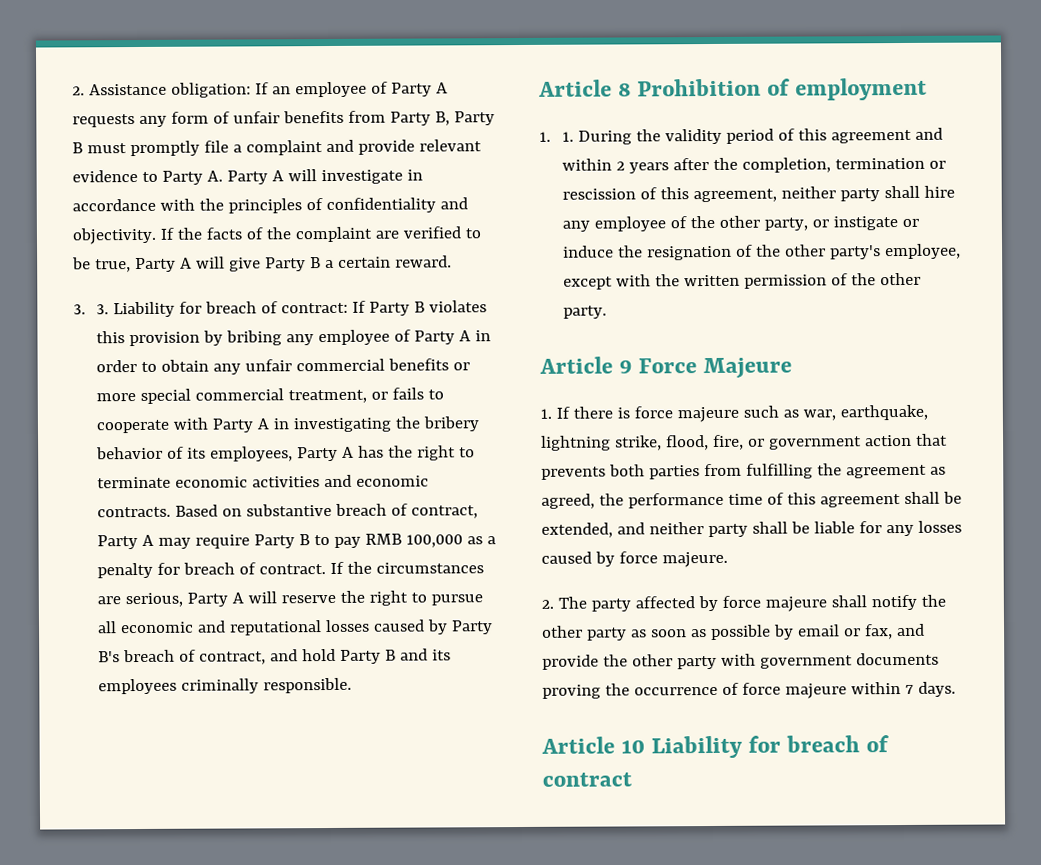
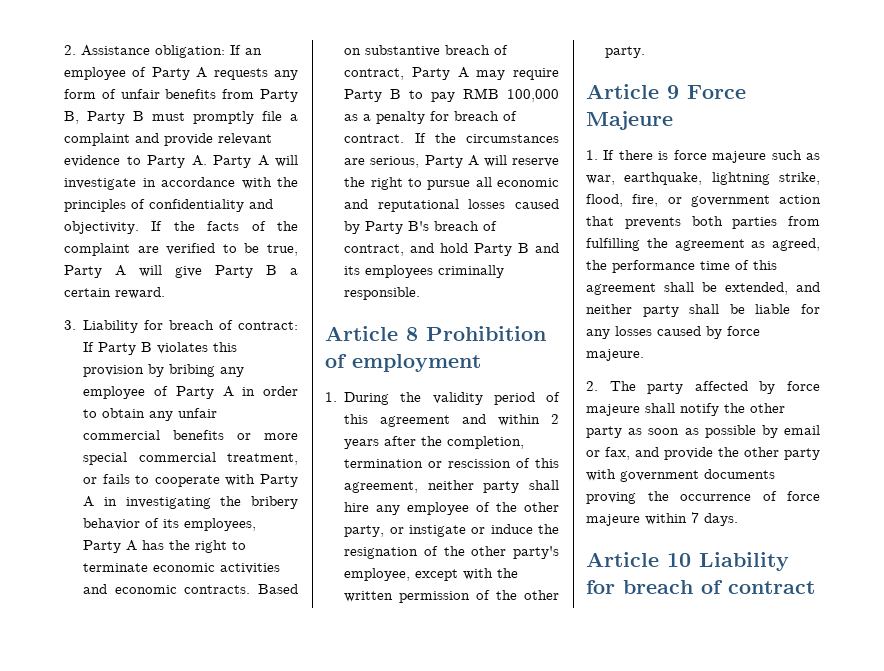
- 3. 3. Liability for breach of contract: If Party B violates this provision by bribing any employee of Party A in order to obtain any unfair commercial benefits or more special commercial treatment, or fails to cooperate with Party A in investigating the bribery behavior of its employees, Party A has the right to terminate economic activities and economic contracts.
+ 3. Liability for breach of contract: If Party B violates this provision by bribing any employee of Party A in order to obtain any unfair commercial benefits or more special commercial treatment, or fails to cooperate with Party A in investigating the bribery behavior of its employees, Party A has the right to terminate economic activities and economic contracts.
- 1. 1. During the validity period of this agreement and within 2 years after the completion, termination or rescission of this agreement, neither party shall hire any employee of the other party, or instigate or induce the resignation of the other party's employee, except with the written permission of the other party.
+ 1. During the validity period of this agreement and within 2 years after the completion, termination or rescission of this agreement, neither party shall hire any employee of the other party, or instigate or induce the resignation of the other party's employee, except with the written permission of the other party.

